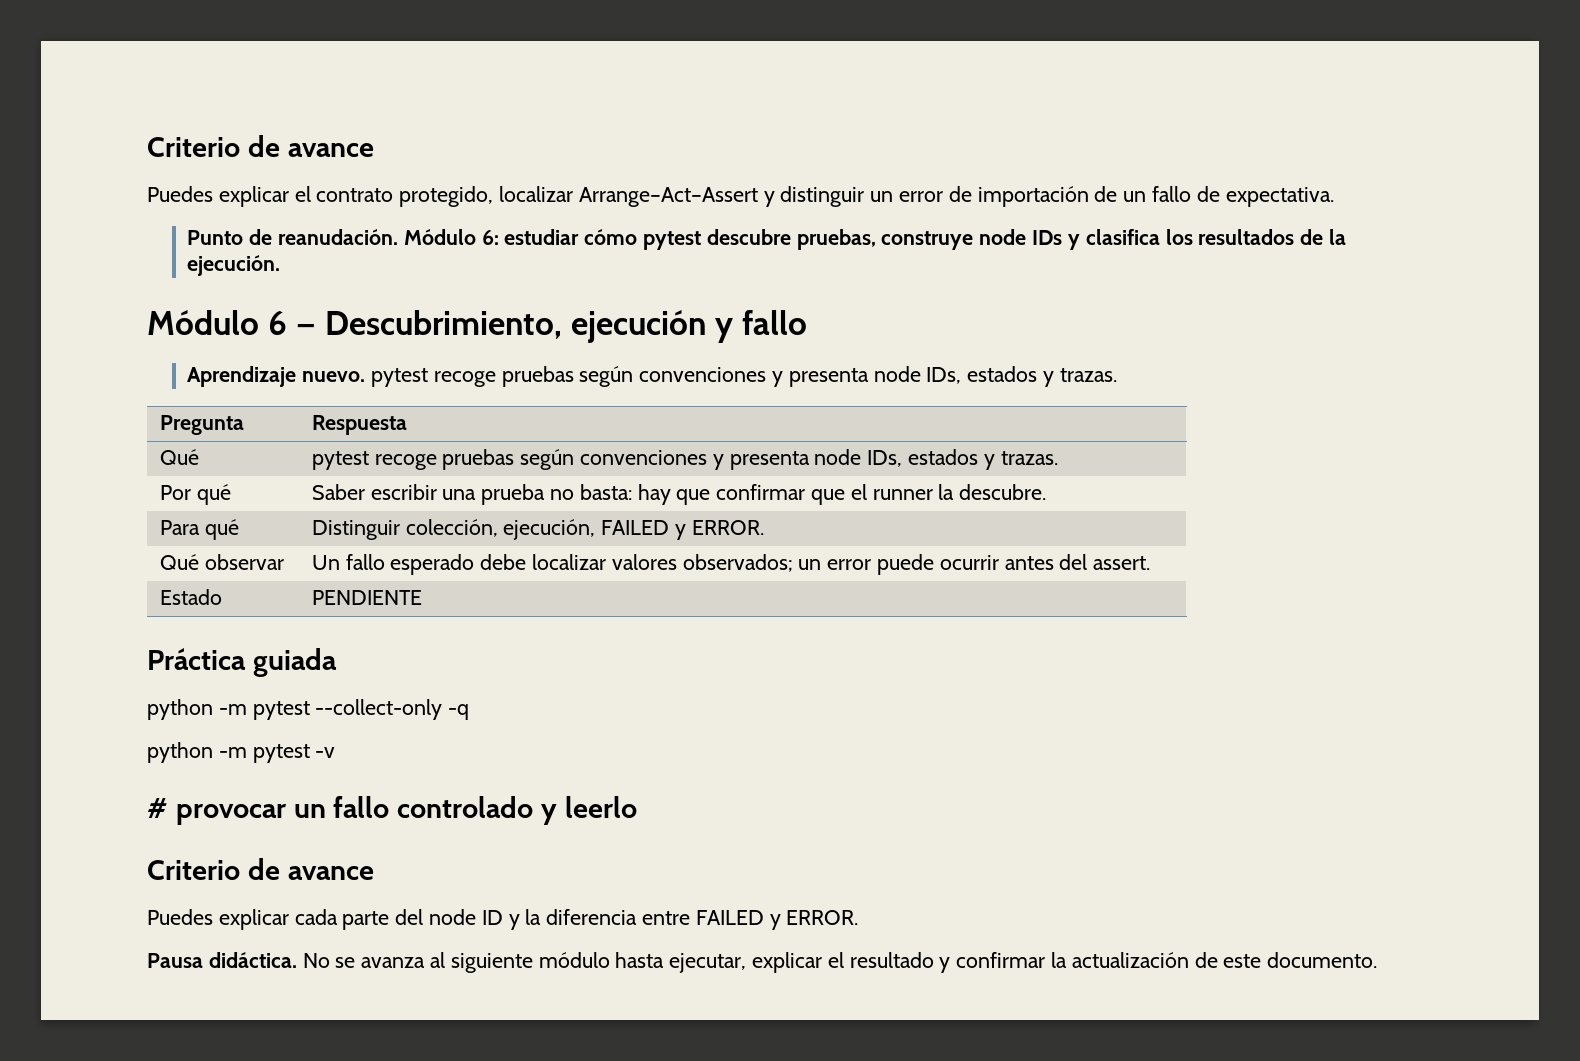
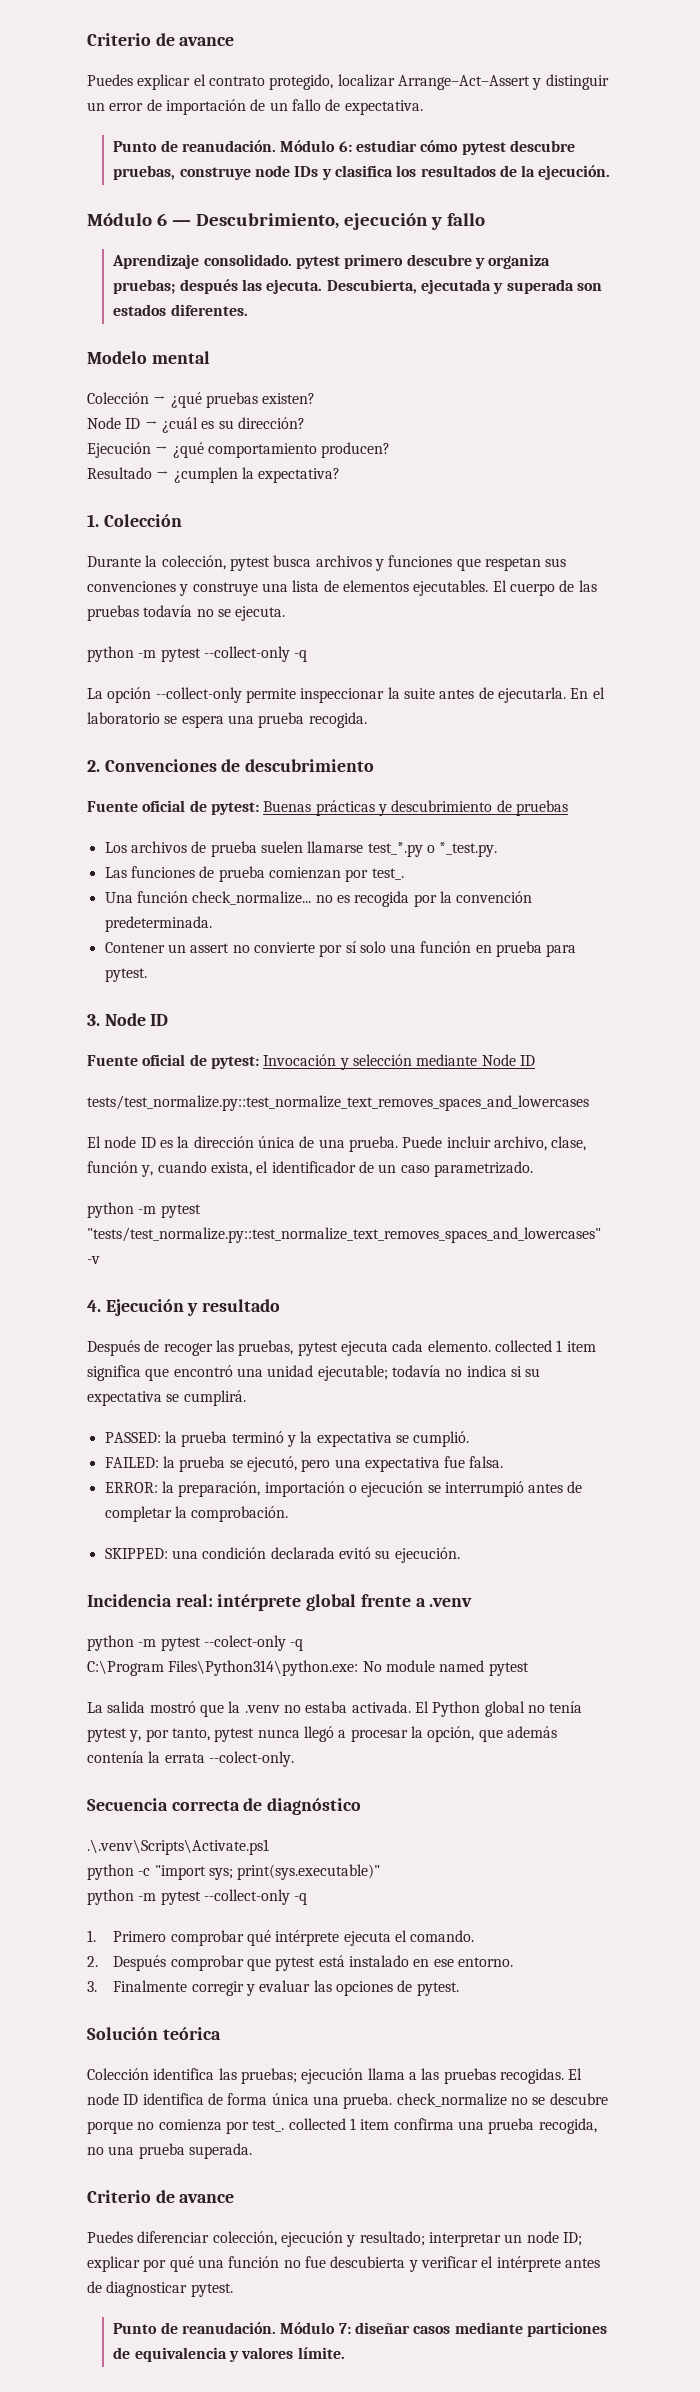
- Aprendizaje nuevo. pytest recoge pruebas según convenciones y presenta node IDs, estados y trazas.
- Pregunta | Respuesta
- Qué | pytest recoge pruebas según convenciones y presenta node IDs, estados y trazas.
- Por qué | Saber escribir una prueba no basta: hay que confirmar que el runner la descubre.
- Para qué | Distinguir colección, ejecución, FAILED y ERROR.
- Qué observar | Un fallo esperado debe localizar valores observados; un error puede ocurrir antes del assert.
- Estado | PENDIENTE
- Práctica guiada
+ Aprendizaje consolidado. pytest primero descubre y organiza pruebas; después las ejecuta. Descubierta, ejecutada y superada son estados diferentes.
+ Modelo mental
+ Colección → ¿qué pruebas existen?
+ Node ID → ¿cuál es su dirección?
+ Ejecución → ¿qué comportamiento producen?
+ Resultado → ¿cumplen la expectativa?
+ 1. Colección
+ Durante la colección, pytest busca archivos y funciones que respetan sus convenciones y construye una lista de elementos ejecutables. El cuerpo de las pruebas todavía no se ejecuta.
  python -m pytest --collect-only -q
- python -m pytest -v
+ La opción --collect-only permite inspeccionar la suite antes de ejecutarla. En el laboratorio se espera una prueba recogida.
+ 2. Convenciones de descubrimiento
+ Fuente oficial de pytest: Buenas prácticas y descubrimiento de pruebas
+ Los archivos de prueba suelen llamarse test_*.py o *_test.py.
+ Las funciones de prueba comienzan por test_.
+ Una función check_normalize... no es recogida por la convención predeterminada.
+ Contener un assert no convierte por sí solo una función en prueba para pytest.
+ 3. Node ID
+ Fuente oficial de pytest: Invocación y selección mediante Node ID
+ tests/test_normalize.py::test_normalize_text_removes_spaces_and_lowercases
+ El node ID es la dirección única de una prueba. Puede incluir archivo, clase, función y, cuando exista, el identificador de un caso parametrizado.
+ python -m pytest "tests/test_normalize.py::test_normalize_text_removes_spaces_and_lowercases" -v
- # provocar un fallo controlado y leerlo
+ 4. Ejecución y resultado
+ Después de recoger las pruebas, pytest ejecuta cada elemento. collected 1 item significa que encontró una unidad ejecutable; todavía no indica si su expectativa se cumplirá.
+ PASSED: la prueba terminó y la expectativa se cumplió.
+ FAILED: la prueba se ejecutó, pero una expectativa fue falsa.
+ ERROR: la preparación, importación o ejecución se interrumpió antes de completar la comprobación.
+ SKIPPED: una condición declarada evitó su ejecución.
+ Incidencia real: intérprete global frente a .venv
+ python -m pytest --colect-only -q
+ C:\Program Files\Python314\python.exe: No module named pytest
+ La salida mostró que la .venv no estaba activada. El Python global no tenía pytest y, por tanto, pytest nunca llegó a procesar la opción, que además contenía la errata --colect-only.
+ Secuencia correcta de diagnóstico
+ .\.venv\Scripts\Activate.ps1
+ python -c "import sys; print(sys.executable)"
+ python -m pytest --collect-only -q
+ 1. Primero comprobar qué intérprete ejecuta el comando.
+ 2. Después comprobar que pytest está instalado en ese entorno.
+ 3. Finalmente corregir y evaluar las opciones de pytest.
+ Solución teórica
+ Colección identifica las pruebas; ejecución llama a las pruebas recogidas. El node ID identifica de forma única una prueba. check_normalize no se descubre porque no comienza por test_. collected 1 item confirma una prueba recogida, no una prueba superada.
  Criterio de avance
- Puedes explicar cada parte del node ID y la diferencia entre FAILED y ERROR.
- Pausa didáctica. No se avanza al siguiente módulo hasta ejecutar, explicar el resultado y confirmar la actualización de este documento.
+ Puedes diferenciar colección, ejecución y resultado; interpretar un node ID; explicar por qué una función no fue descubierta y verificar el intérprete antes de diagnosticar pytest.
+ Punto de reanudación. Módulo 7: diseñar casos mediante particiones de equivalencia y valores límite.

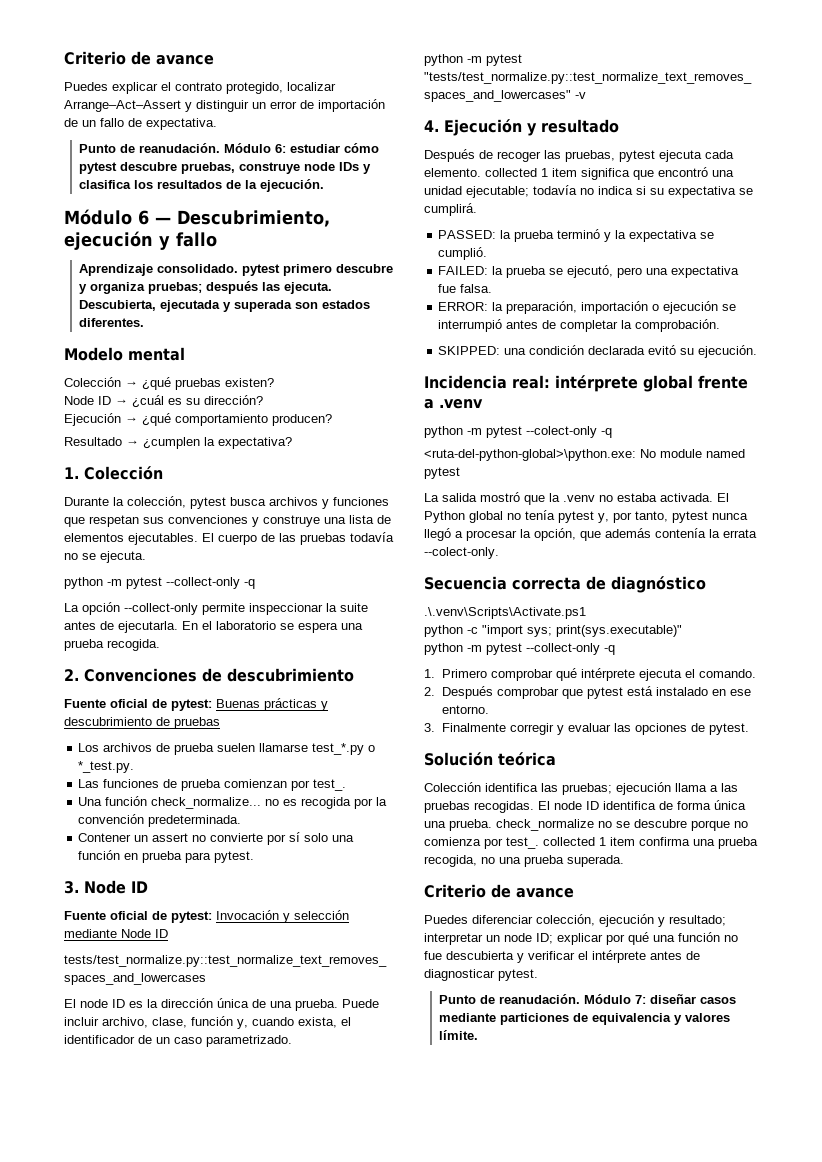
- C:\Program Files\Python314\python.exe: No module named pytest
+ <ruta-del-python-global>\python.exe: No module named pytest

